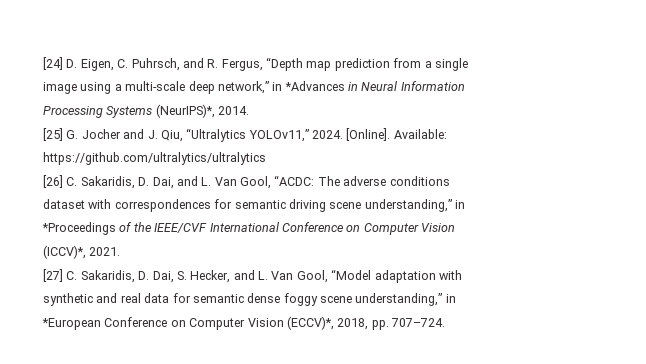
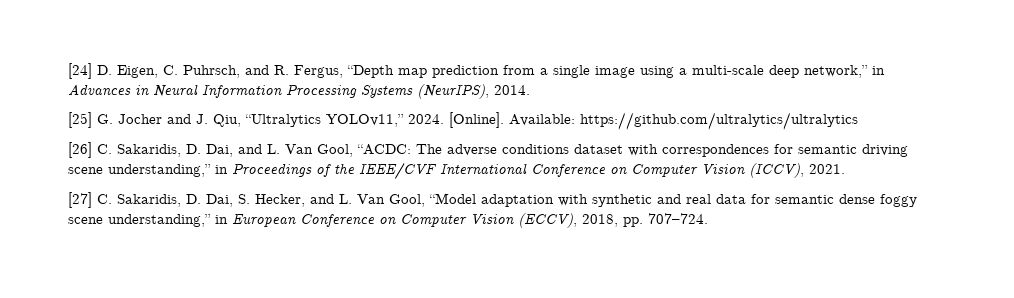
- [24] D. Eigen, C. Puhrsch, and R. Fergus, “Depth map prediction from a single
- image using a multi-scale deep network,” in *Advances in Neural Information
- Processing Systems (NeurIPS)*, 2014.
+ [24] D. Eigen, C. Puhrsch, and R. Fergus, “Depth map prediction from a single image using a multi-scale deep network,” in Advances in Neural Information Processing Systems (NeurIPS), 2014.
- Available:
- https://github.com/ultralytics/ultralytics
+ Available: https://github.com/ultralytics/ultralytics
- [26] C. Sakaridis, D. Dai, and L. Van Gool, “ACDC: The adverse conditions
- dataset with correspondences for semantic driving scene understanding,” in
- *Proceedings of the IEEE/CVF International Conference on Computer Vision
- (ICCV)*, 2021.
+ [26] C. Sakaridis, D. Dai, and L. Van Gool, “ACDC: The adverse conditions dataset with correspondences for semantic driving scene understanding,” in Proceedings of the IEEE/CVF International Conference on Computer Vision (ICCV), 2021.
- [27] C. Sakaridis, D. Dai, S. Hecker, and L. Van Gool, “Model adaptation with
- synthetic and real data for semantic dense foggy scene understanding,” in
- *European Conference on Computer Vision (ECCV)*, 2018, pp. 707–724.
+ [27] C. Sakaridis, D. Dai, S. Hecker, and L. Van Gool, “Model adaptation with synthetic and real data for semantic dense foggy scene understanding,” in European Conference on Computer Vision (ECCV), 2018, pp. 707–724.

